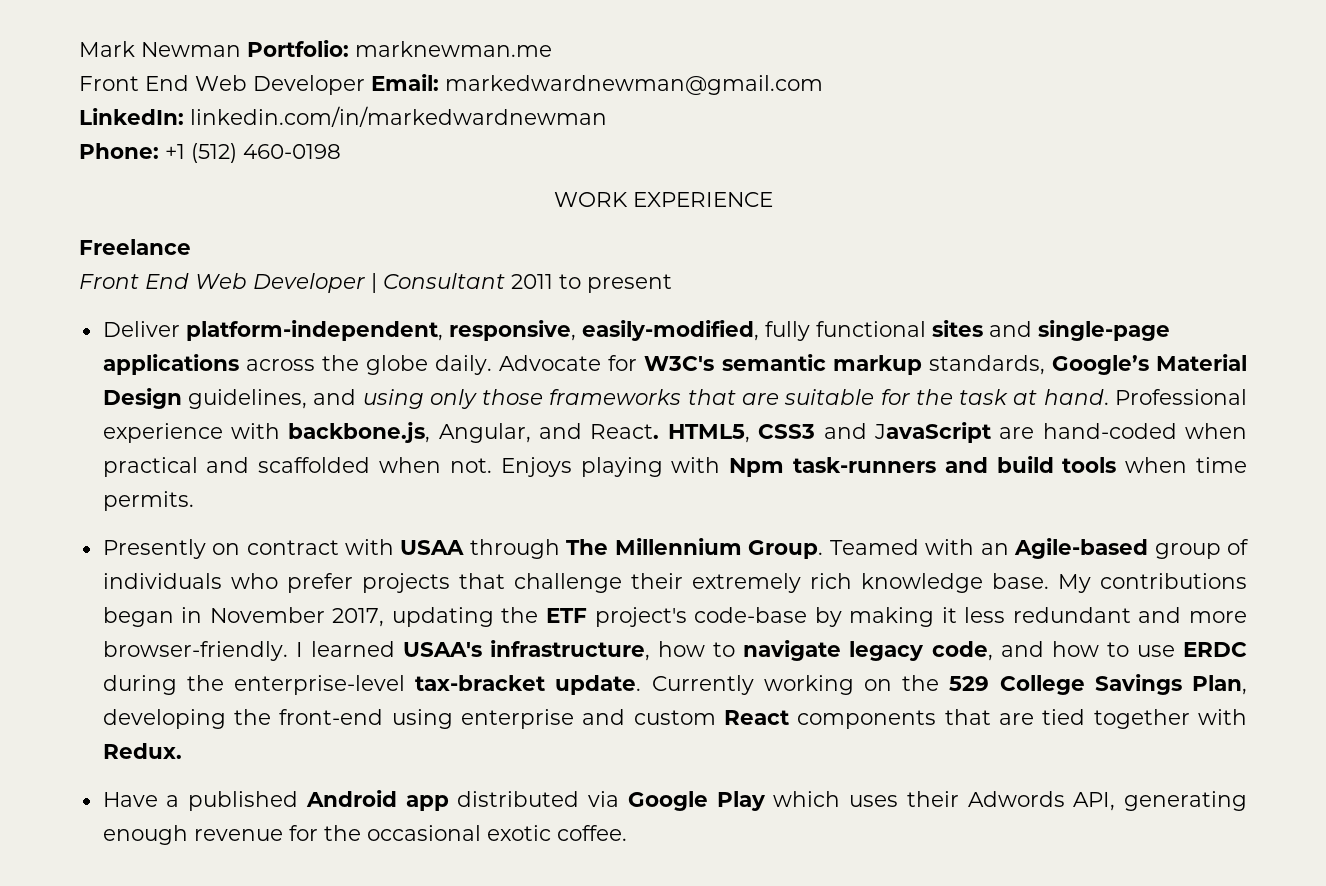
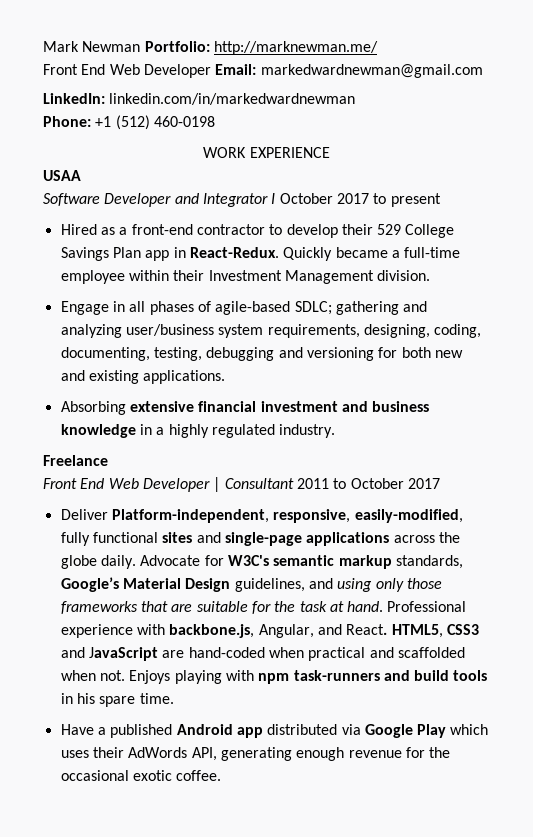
- Mark Newman Portfolio: marknewman.me
+ Mark Newman Portfolio: http://marknewman.me/
+ USAA
+ Software Developer and Integrator I October 2017 to present
+ Hired as a front-end contractor to develop their 529 College Savings Plan app in React-Redux. Quickly became a full-time employee within their Investment Management division.
+ Engage in all phases of agile-based SDLC; gathering and analyzing user/business system requirements, designing, coding, documenting, testing, debugging and versioning for both new and existing applications.
+ Absorbing extensive financial investment and business knowledge in a highly regulated industry.
- Front End Web Developer | Consultant 2011 to present
+ Front End Web Developer | Consultant 2011 to October 2017
- Deliver platform-independent, responsive, easily-modified, fully functional sites and single-page applications across the globe daily.
+ Deliver Platform-independent, responsive, easily-modified, fully functional sites and single-page applications across the globe daily.
- Enjoys playing with Npm task-runners and build tools when time permits.
- Presently on contract with USAA through The Millennium Group. Teamed with an Agile-based group of individuals who prefer projects that challenge their extremely rich knowledge base. My contributions began in November 2017, updating the ETF project's code-base by making it less redundant and more browser-friendly. I learned USAA's infrastructure, how to navigate legacy code, and how to use ERDC during the enterprise-level tax-bracket update. Currently working on the 529 College Savings Plan, developing the front-end using enterprise and custom React components that are tied together with Redux.
+ Enjoys playing with npm task-runners and build tools in his spare time.
- Have a published Android app distributed via Google Play which uses their Adwords API, generating enough revenue for the occasional exotic coffee.
+ Have a published Android app distributed via Google Play which uses their AdWords API, generating enough revenue for the occasional exotic coffee.

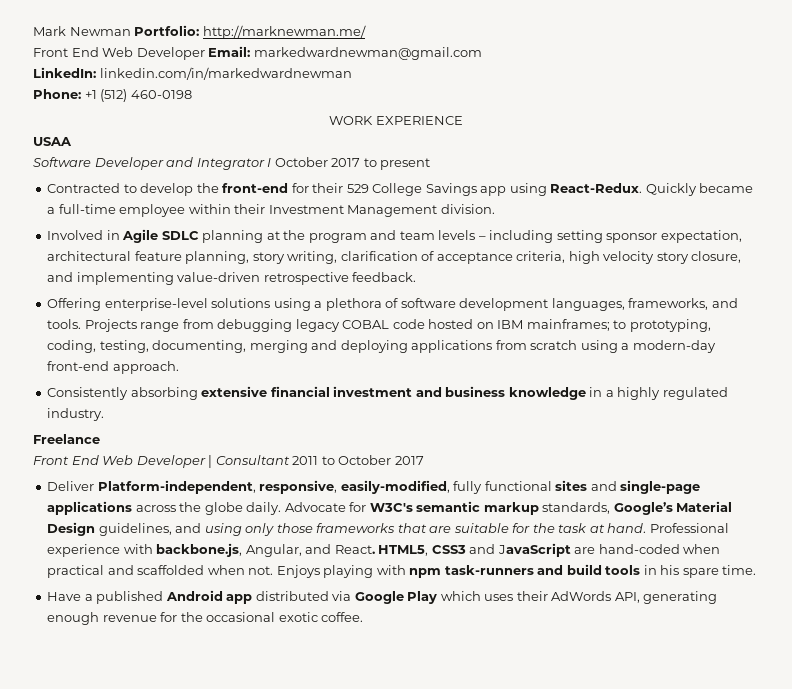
- Hired as a front-end contractor to develop their 529 College Savings Plan app in React-Redux.
+ Contracted to develop the front-end for their 529 College Savings app using React-Redux.
- Engage in all phases of agile-based SDLC; gathering and analyzing user/business system requirements, designing, coding, documenting, testing, debugging and versioning for both new and existing applications.
- Absorbing extensive financial investment and business knowledge in a highly regulated industry.
+ Involved in Agile SDLC planning at the program and team levels – including setting sponsor expectation, architectural feature planning, story writing, clarification of acceptance criteria, high velocity story closure, and implementing value-driven retrospective feedback.
+ Offering enterprise-level solutions using a plethora of software development languages, frameworks, and tools. Projects range from debugging legacy COBAL code hosted on IBM mainframes; to prototyping, coding, testing, documenting, merging and deploying applications from scratch using a modern-day front-end approach.
+ Consistently absorbing extensive financial investment and business knowledge in a highly regulated industry.

